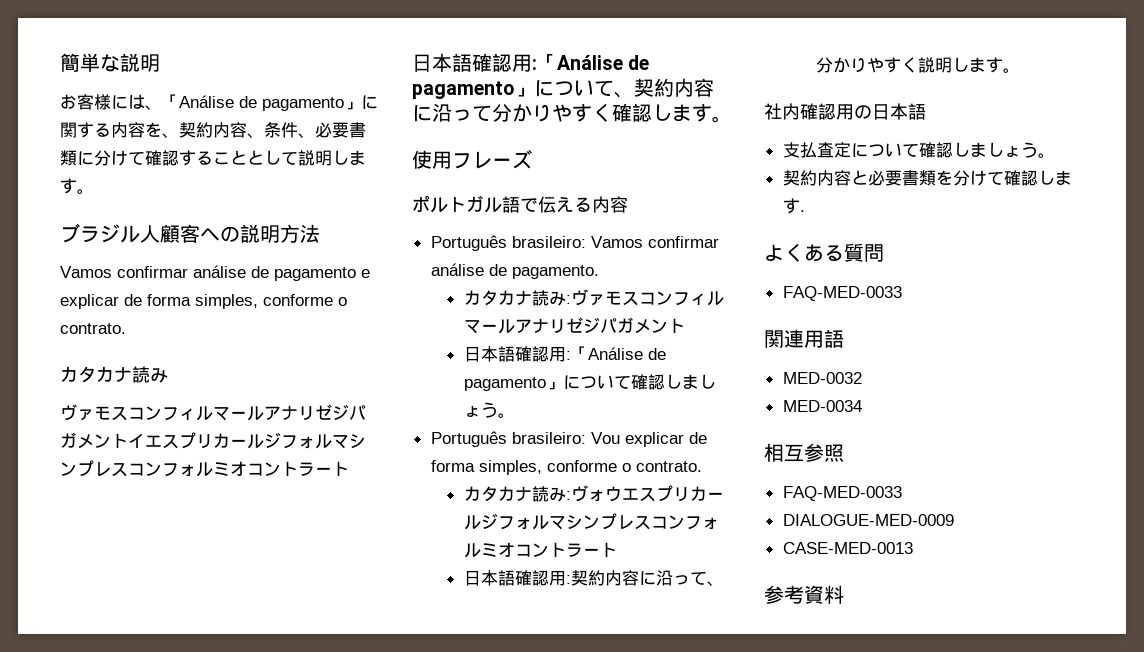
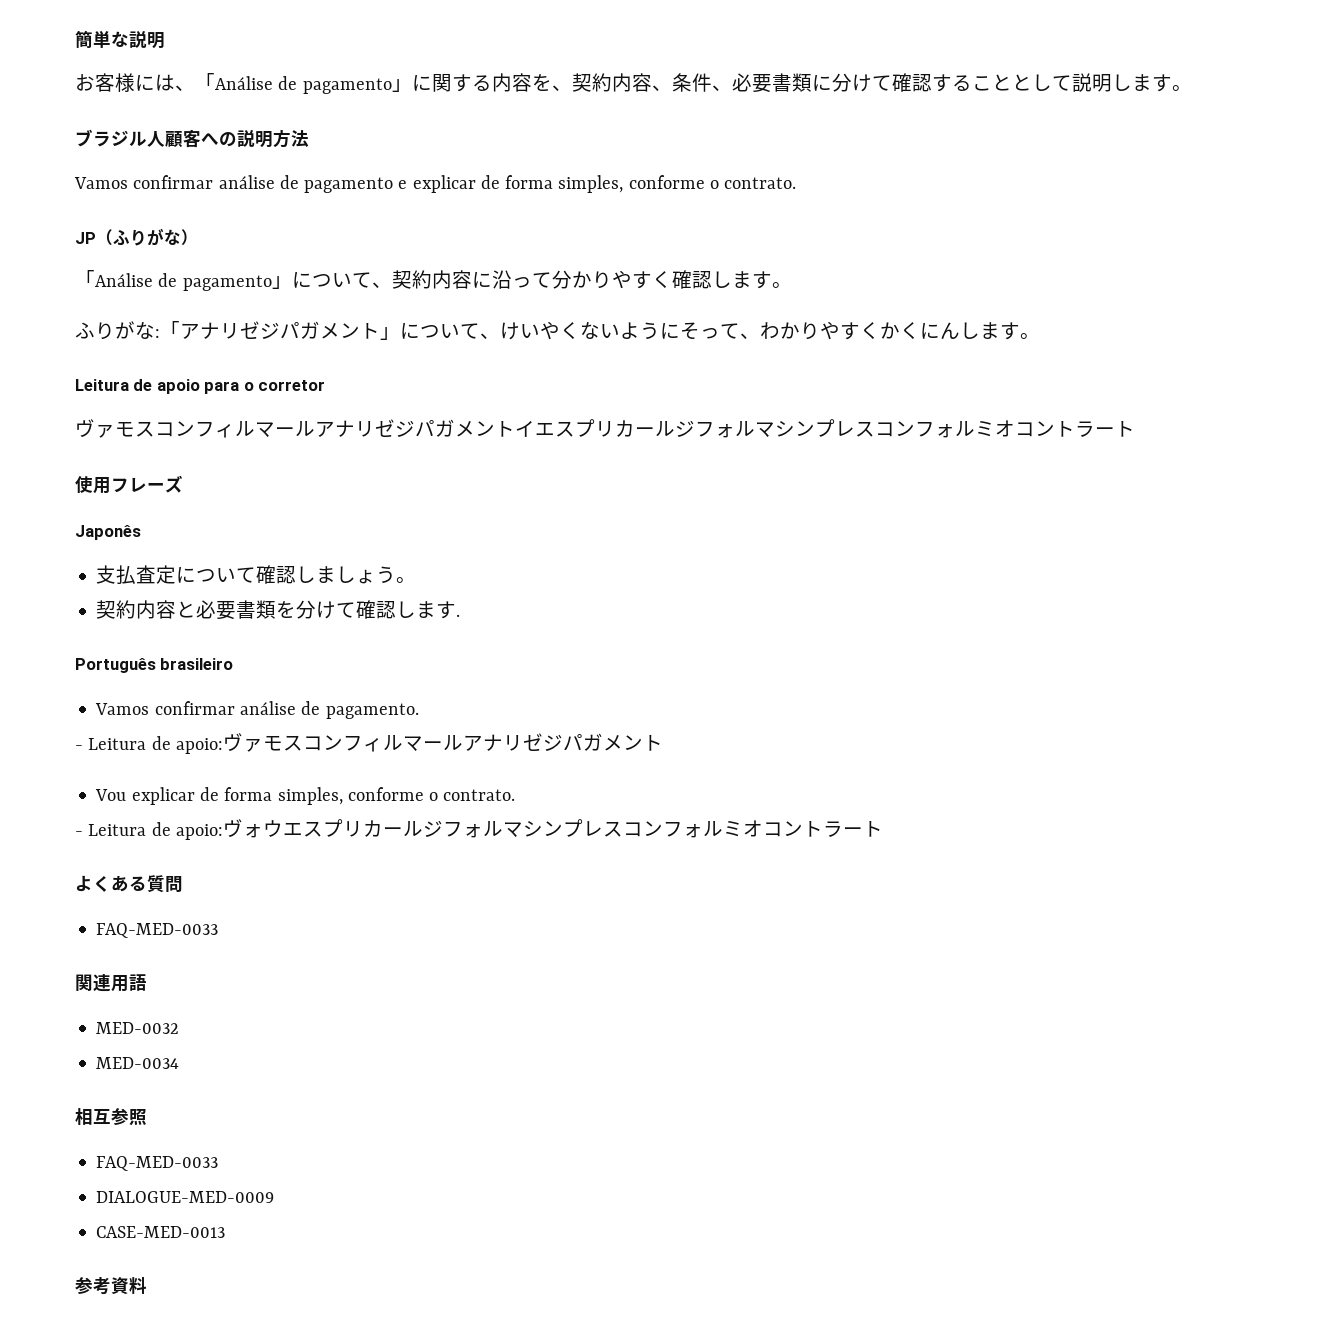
  Vamos confirmar análise de pagamento e explicar de forma simples, conforme o contrato.
- カタカナ読み
+ JP（ふりがな）
+ 「Análise de pagamento」について、契約内容に沿って分かりやすく確認します。
+ ふりがな:「アナリゼジパガメント」について、けいやくないようにそって、わかりやすくかくにんします。
+ Leitura de apoio para o corretor
- 日本語確認用:「Análise de pagamento」について、契約内容に沿って分かりやすく確認します。
  使用フレーズ
- ポルトガル語で伝える内容
- Português brasileiro: Vamos confirmar análise de pagamento.
- カタカナ読み:ヴァモスコンフィルマールアナリゼジパガメント
- 日本語確認用:「Análise de pagamento」について確認しましょう。
- Português brasileiro: Vou explicar de forma simples, conforme o contrato.
- カタカナ読み:ヴォウエスプリカールジフォルマシンプレスコンフォルミオコントラート
- 日本語確認用:契約内容に沿って、分かりやすく説明します。
- 社内確認用の日本語
+ Japonês
+ Português brasileiro
+ Vamos confirmar análise de pagamento.
+ - Leitura de apoio:ヴァモスコンフィルマールアナリゼジパガメント
+ Vou explicar de forma simples, conforme o contrato.
+ - Leitura de apoio:ヴォウエスプリカールジフォルマシンプレスコンフォルミオコントラート

